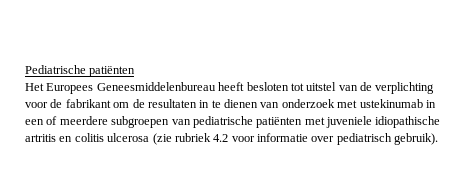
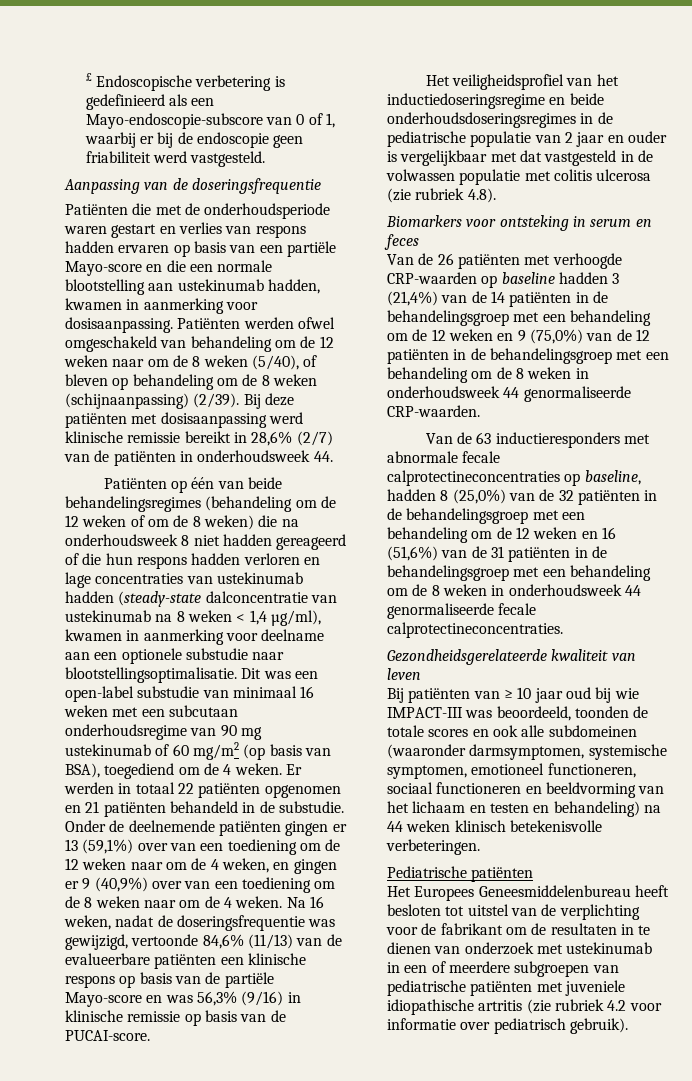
+ £ Endoscopische verbetering is gedefinieerd als een Mayo-endoscopie-subscore van 0 of 1, waarbij er bij de endoscopie geen friabiliteit werd vastgesteld.
+ Aanpassing van de doseringsfrequentie
+ Patiënten die met de onderhoudsperiode waren gestart en verlies van respons hadden ervaren op basis van een partiële Mayo-score en die een normale blootstelling aan ustekinumab hadden, kwamen in aanmerking voor dosisaanpassing. Patiënten werden ofwel omgeschakeld van behandeling om de 12 weken naar om de 8 weken (5/40), of bleven op behandeling om de 8 weken (schijnaanpassing) (2/39). Bij deze patiënten met dosisaanpassing werd klinische remissie bereikt in 28,6% (2/7) van de patiënten in onderhoudsweek 44.
+ Patiënten op één van beide behandelingsregimes (behandeling om de 12 weken of om de 8 weken) die na onderhoudsweek 8 niet hadden gereageerd of die hun respons hadden verloren en lage concentraties van ustekinumab hadden (steady-state dalconcentratie van ustekinumab na 8 weken < 1,4 µg/ml), kwamen in aanmerking voor deelname aan een optionele substudie naar blootstellingsoptimalisatie. Dit was een open-label substudie van minimaal 16 weken met een subcutaan onderhoudsregime van 90 mg ustekinumab of 60 mg/m2 (op basis van BSA), toegediend om de 4 weken. Er werden in totaal 22 patiënten opgenomen en 21 patiënten behandeld in de substudie. Onder de deelnemende patiënten gingen er 13 (59,1%) over van een toediening om de 12 weken naar om de 4 weken, en gingen er 9 (40,9%) over van een toediening om de 8 weken naar om de 4 weken. Na 16 weken, nadat de doseringsfrequentie was gewijzigd, vertoonde 84,6% (11/13) van de evalueerbare patiënten een klinische respons op basis van de partiële Mayo-score en was 56,3% (9/16) in klinische remissie op basis van de PUCAI-score.
+ Het veiligheidsprofiel van het inductiedoseringsregime en beide onderhoudsdoseringsregimes in de pediatrische populatie van 2 jaar en ouder is vergelijkbaar met dat vastgesteld in de volwassen populatie met colitis ulcerosa (zie rubriek 4.8).
+ Biomarkers voor ontsteking in serum en feces
+ Van de 26 patiënten met verhoogde CRP-waarden op baseline hadden 3 (21,4%) van de 14 patiënten in de behandelingsgroep met een behandeling om de 12 weken en 9 (75,0%) van de 12 patiënten in de behandelingsgroep met een behandeling om de 8 weken in onderhoudsweek 44 genormaliseerde CRP-waarden.
+ Van de 63 inductieresponders met abnormale fecale calprotectineconcentraties op baseline, hadden 8 (25,0%) van de 32 patiënten in de behandelingsgroep met een behandeling om de 12 weken en 16 (51,6%) van de 31 patiënten in de behandelingsgroep met een behandeling om de 8 weken in onderhoudsweek 44 genormaliseerde fecale calprotectineconcentraties.
+ Gezondheidsgerelateerde kwaliteit van leven
+ Bij patiënten van ≥ 10 jaar oud bij wie IMPACT-III was beoordeeld, toonden de totale scores en ook alle subdomeinen (waaronder darmsymptomen, systemische symptomen, emotioneel functioneren, sociaal functioneren en beeldvorming van het lichaam en testen en behandeling) na 44 weken klinisch betekenisvolle verbeteringen.
- Het Europees Geneesmiddelenbureau heeft besloten tot uitstel van de verplichting voor de fabrikant om de resultaten in te dienen van onderzoek met ustekinumab in een of meerdere subgroepen van pediatrische patiënten met juveniele idiopathische artritis en colitis ulcerosa (zie rubriek 4.2 voor informatie over pediatrisch gebruik).
+ Het Europees Geneesmiddelenbureau heeft besloten tot uitstel van de verplichting voor de fabrikant om de resultaten in te dienen van onderzoek met ustekinumab in een of meerdere subgroepen van pediatrische patiënten met juveniele idiopathische artritis (zie rubriek 4.2 voor informatie over pediatrisch gebruik).

